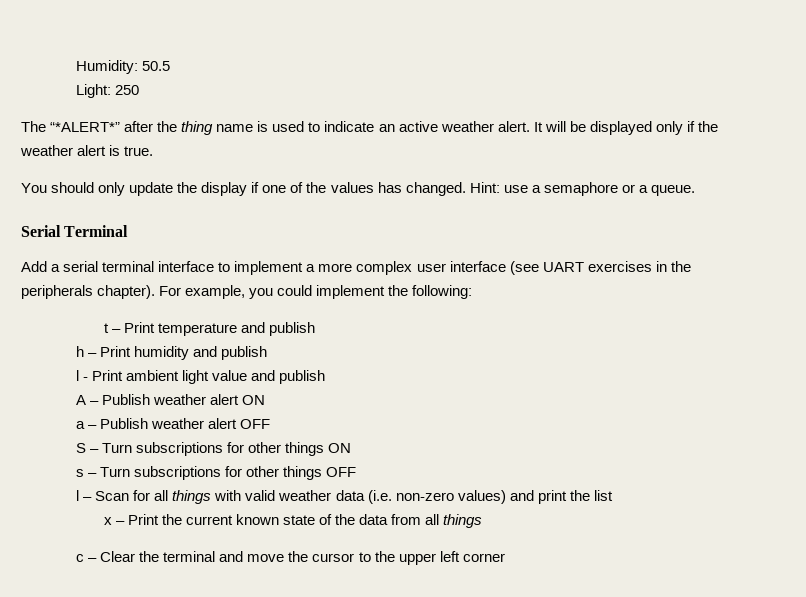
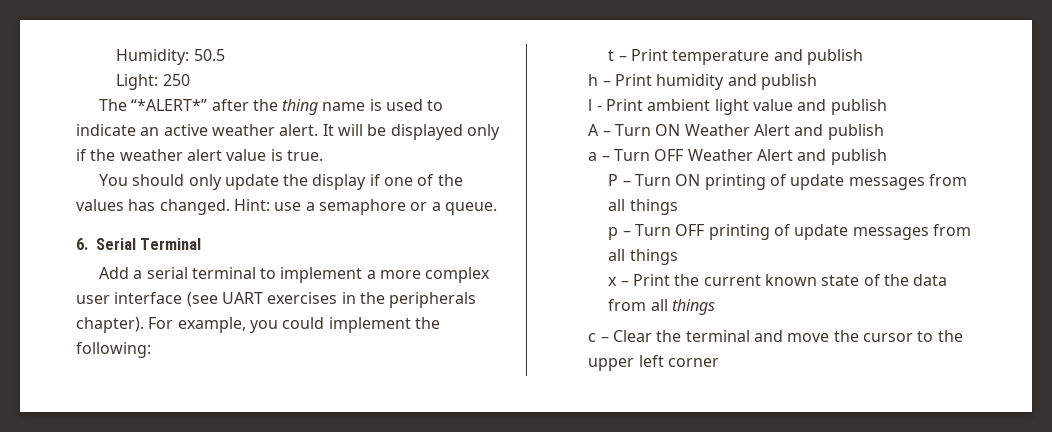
- It will be displayed only if the weather alert is true.
+ It will be displayed only if the weather alert value is true.
- Serial Terminal
+ 6. Serial Terminal
- Add a serial terminal interface to implement a more complex user interface (see UART exercises in the peripherals chapter).
+ Add a serial terminal to implement a more complex user interface (see UART exercises in the peripherals chapter).
- A – Publish weather alert ON
- a – Publish weather alert OFF
- S – Turn subscriptions for other things ON
- s – Turn subscriptions for other things OFF
- l – Scan for all things with valid weather data (i.e. non-zero values) and print the list
+ A – Turn ON Weather Alert and publish
+ a – Turn OFF Weather Alert and publish
+ P – Turn ON printing of update messages from all things
+ p – Turn OFF printing of update messages from all things

